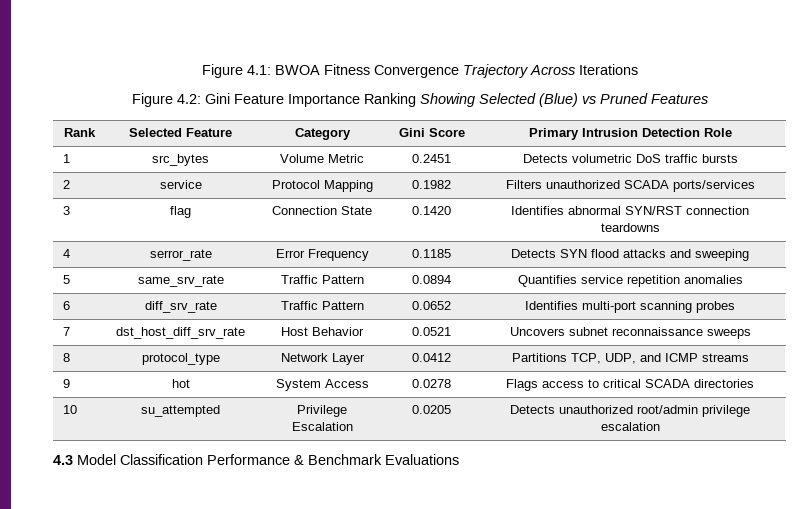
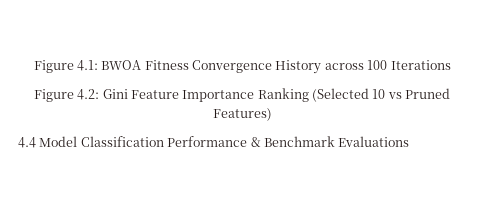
- Figure 4.1: BWOA Fitness Convergence Trajectory Across Iterations
+ Figure 4.1: BWOA Fitness Convergence History across 100 Iterations
- Figure 4.2: Gini Feature Importance Ranking Showing Selected (Blue) vs Pruned Features
- Rank | Selected Feature | Category | Gini Score | Primary Intrusion Detection Role
- 1 | src_bytes | Volume Metric | 0.2451 | Detects volumetric DoS traffic bursts
- 2 | service | Protocol Mapping | 0.1982 | Filters unauthorized SCADA ports/services
- 3 | flag | Connection State | 0.1420 | Identifies abnormal SYN/RST connection teardowns
- 4 | serror_rate | Error Frequency | 0.1185 | Detects SYN flood attacks and sweeping
- 5 | same_srv_rate | Traffic Pattern | 0.0894 | Quantifies service repetition anomalies
- 6 | diff_srv_rate | Traffic Pattern | 0.0652 | Identifies multi-port scanning probes
- 7 | dst_host_diff_srv_rate | Host Behavior | 0.0521 | Uncovers subnet reconnaissance sweeps
- 8 | protocol_type | Network Layer | 0.0412 | Partitions TCP, UDP, and ICMP streams
- 9 | hot | System Access | 0.0278 | Flags access to critical SCADA directories
- 10 | su_attempted | Privilege Escalation | 0.0205 | Detects unauthorized root/admin privilege escalation
- 4.3 Model Classification Performance & Benchmark Evaluations
+ Figure 4.2: Gini Feature Importance Ranking (Selected 10 vs Pruned Features)
+ 4.4 Model Classification Performance & Benchmark Evaluations

